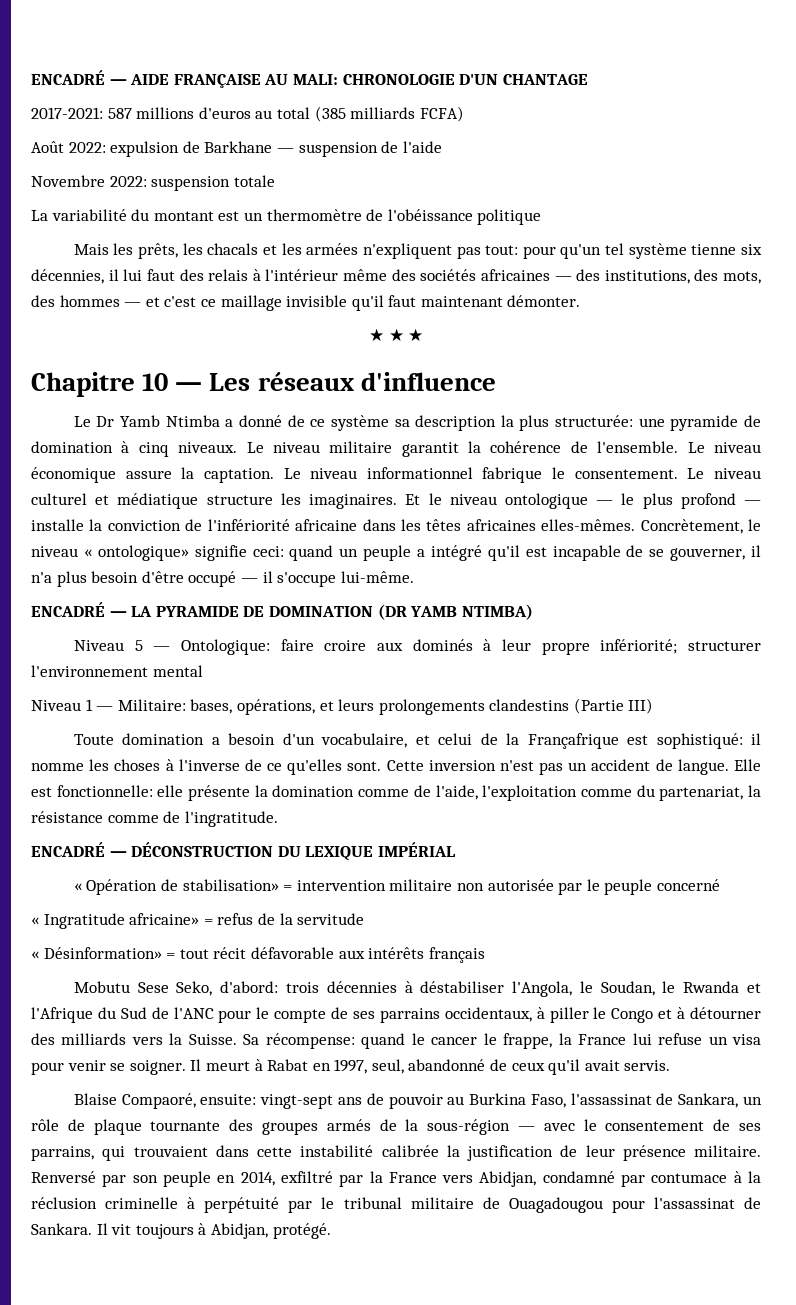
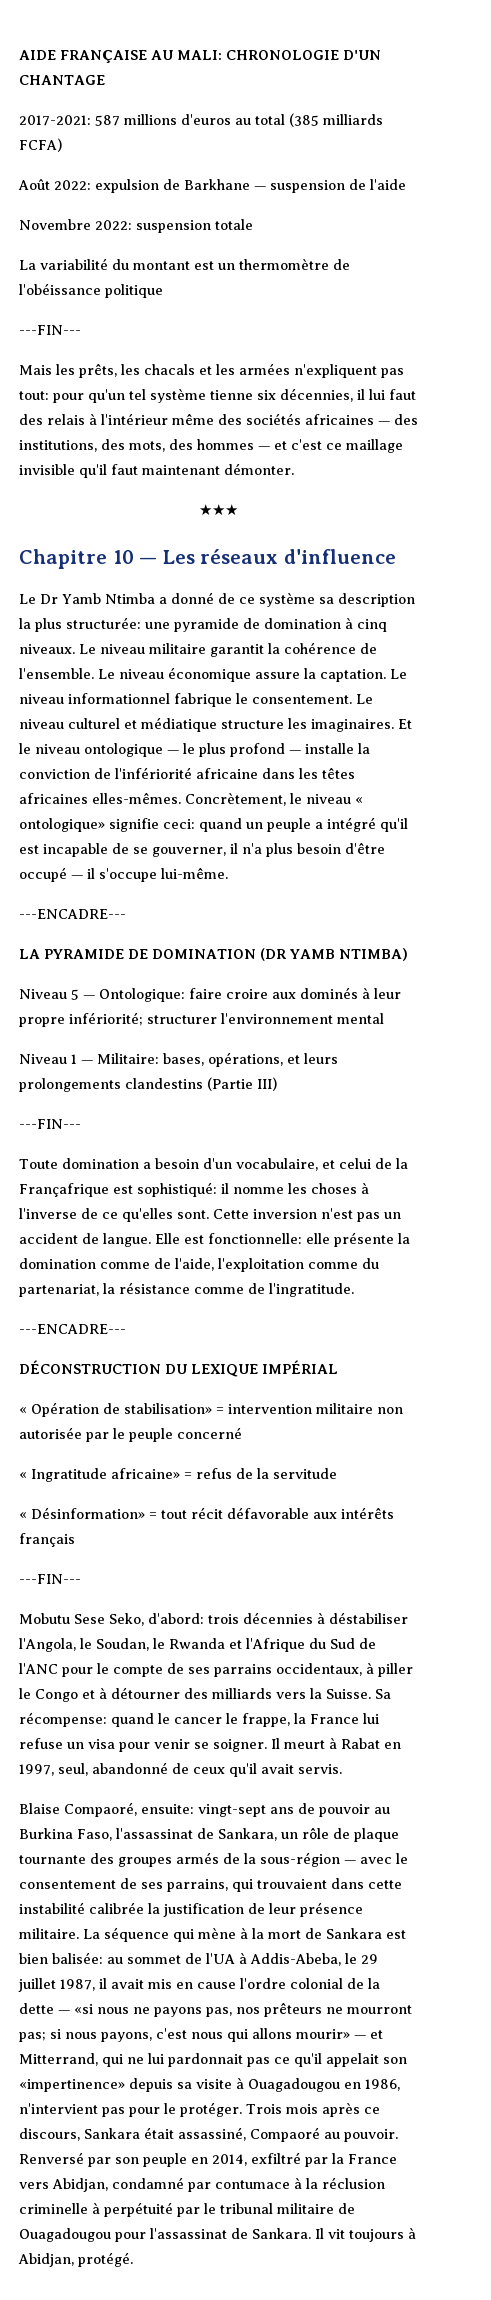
- ENCADRÉ — AIDE FRANÇAISE AU MALI: CHRONOLOGIE D'UN CHANTAGE
+ AIDE FRANÇAISE AU MALI: CHRONOLOGIE D'UN CHANTAGE
  La variabilité du montant est un thermomètre de l'obéissance politique
+ ---FIN---
- ★ ★ ★
+ ★★★
  Concrètement, le niveau « ontologique» signifie ceci: quand un peuple a intégré qu'il est incapable de se gouverner, il n'a plus besoin d'être occupé — il s'occupe lui-même.
- ENCADRÉ — LA PYRAMIDE DE DOMINATION (DR YAMB NTIMBA)
+ ---ENCADRE---
+ LA PYRAMIDE DE DOMINATION (DR YAMB NTIMBA)
  Niveau 1 — Militaire: bases, opérations, et leurs prolongements clandestins (Partie III)
+ ---FIN---
  Elle est fonctionnelle: elle présente la domination comme de l'aide, l'exploitation comme du partenariat, la résistance comme de l'ingratitude.
- ENCADRÉ — DÉCONSTRUCTION DU LEXIQUE IMPÉRIAL
+ ---ENCADRE---
+ DÉCONSTRUCTION DU LEXIQUE IMPÉRIAL
  « Désinformation» = tout récit défavorable aux intérêts français
+ ---FIN---
+ La séquence qui mène à la mort de Sankara est bien balisée: au sommet de l'UA à Addis-Abeba, le 29 juillet 1987, il avait mis en cause l'ordre colonial de la dette — «si nous ne payons pas, nos prêteurs ne mourront pas; si nous payons, c'est nous qui allons mourir» — et Mitterrand, qui ne lui pardonnait pas ce qu'il appelait son «impertinence» depuis sa visite à Ouagadougou en 1986, n'intervient pas pour le protéger. Trois mois après ce discours, Sankara était assassiné, Compaoré au pouvoir.

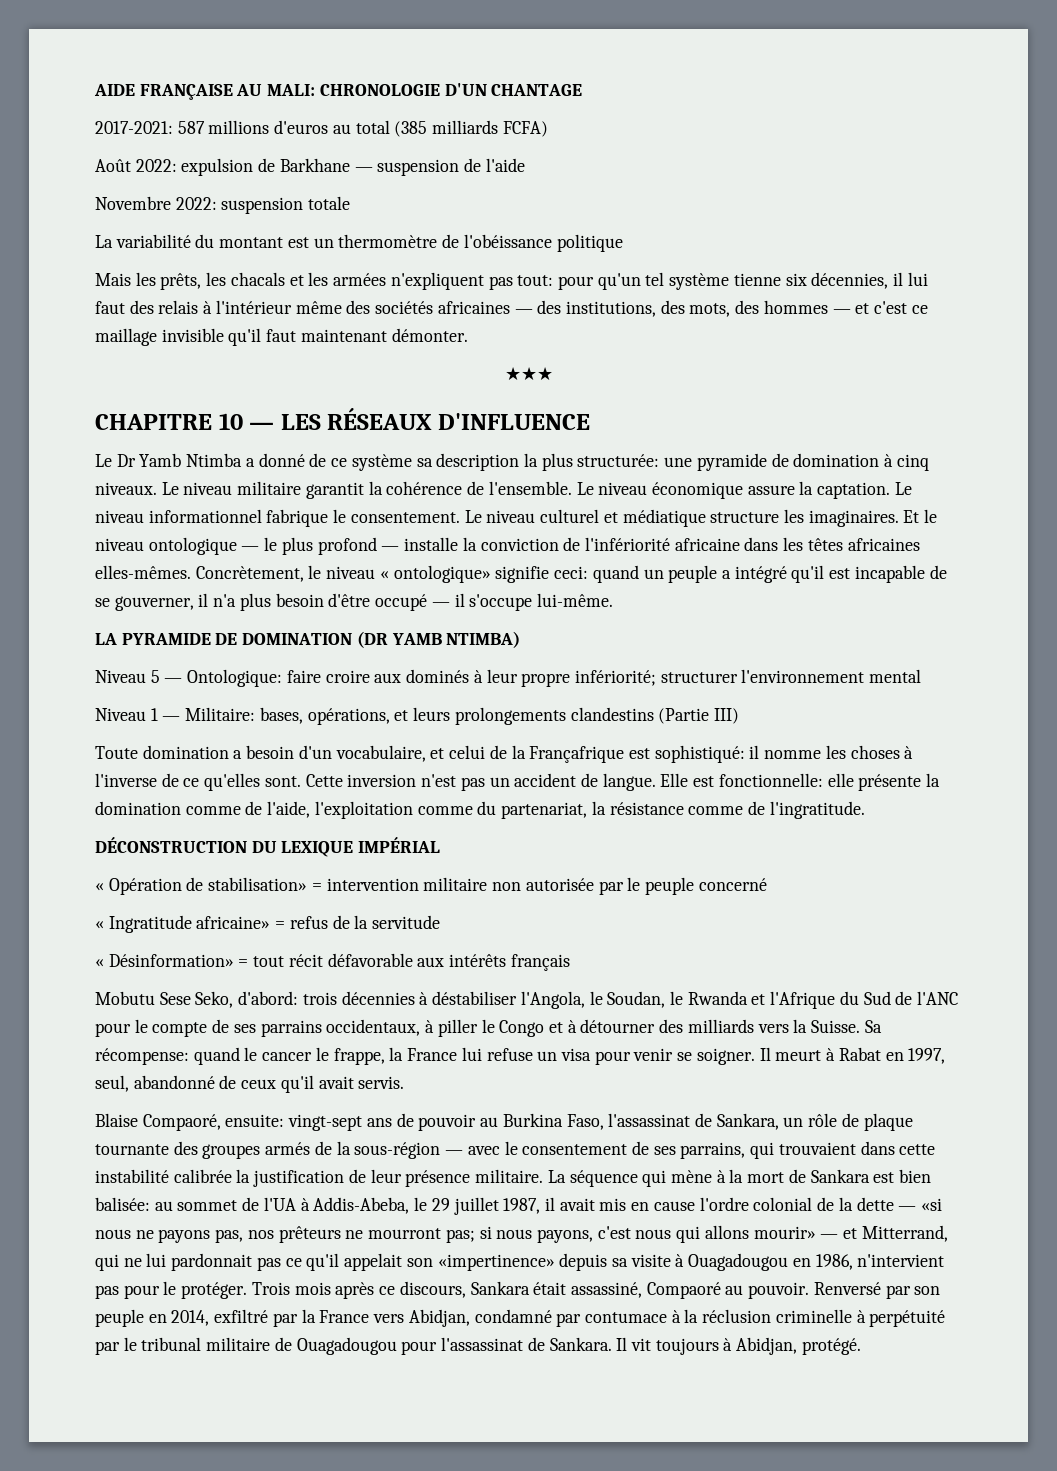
  La variabilité du montant est un thermomètre de l'obéissance politique
- ---FIN---
- Chapitre 10 — Les réseaux d'influence
+ CHAPITRE 10 — LES RÉSEAUX D'INFLUENCE
  Concrètement, le niveau « ontologique» signifie ceci: quand un peuple a intégré qu'il est incapable de se gouverner, il n'a plus besoin d'être occupé — il s'occupe lui-même.
- ---ENCADRE---
  Niveau 1 — Militaire: bases, opérations, et leurs prolongements clandestins (Partie III)
- ---FIN---
  Elle est fonctionnelle: elle présente la domination comme de l'aide, l'exploitation comme du partenariat, la résistance comme de l'ingratitude.
- ---ENCADRE---
  « Désinformation» = tout récit défavorable aux intérêts français
- ---FIN---

